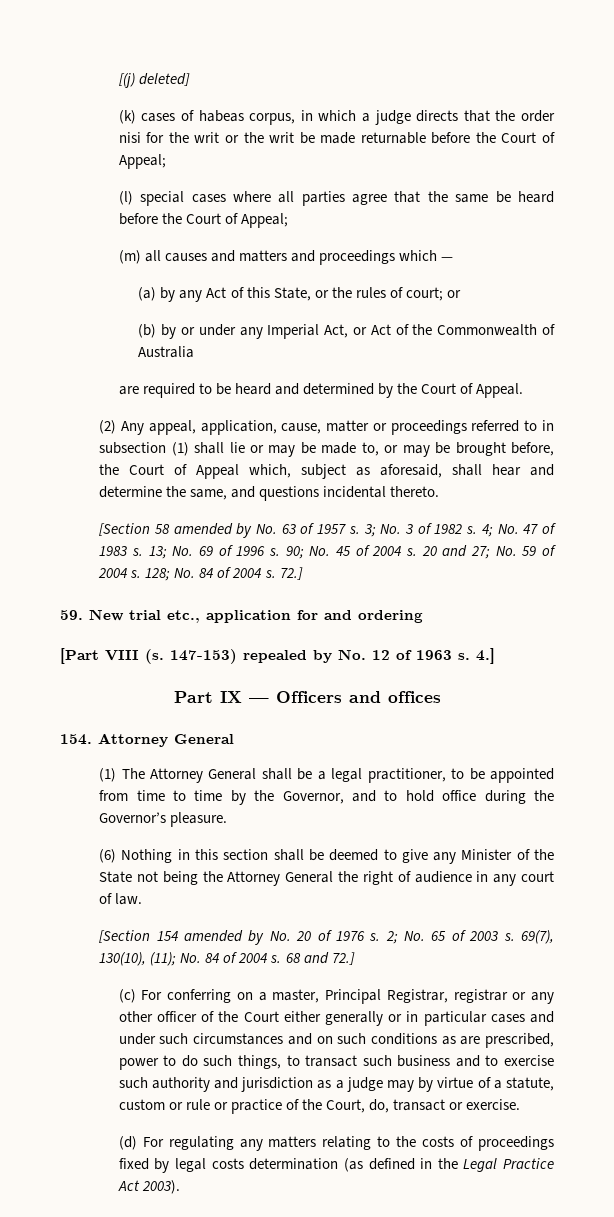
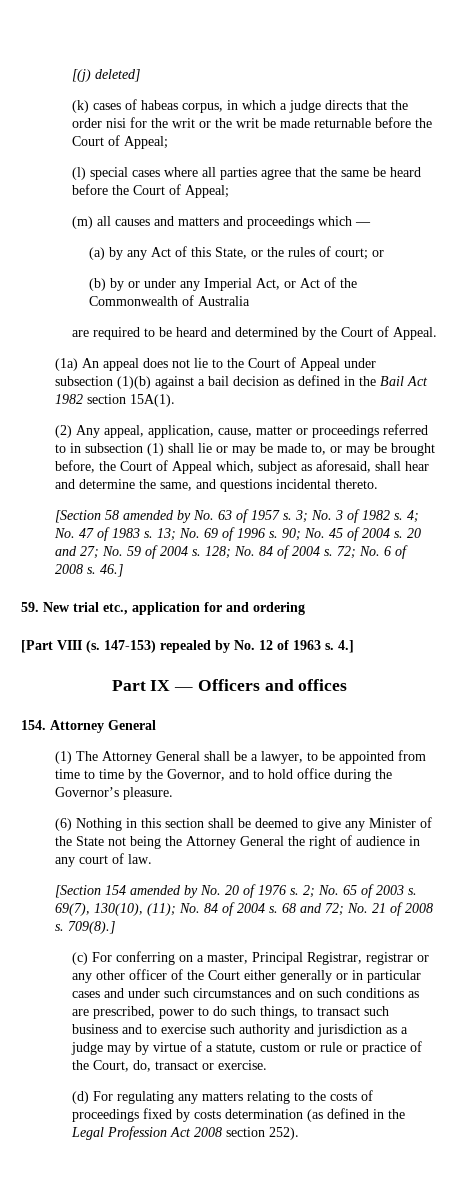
+ (1a) An appeal does not lie to the Court of Appeal under subsection (1)(b) against a bail decision as defined in the Bail Act 1982 section 15A(1).
- 128; No. 84 of 2004 s. 72.]
+ 128; No. 84 of 2004 s. 72; No. 6 of 2008 s. 46.]
- (1) The Attorney General shall be a legal practitioner, to be appointed from time to time by the Governor, and to hold office during the Governor’s pleasure.
+ (1) The Attorney General shall be a lawyer, to be appointed from time to time by the Governor, and to hold office during the Governor’s pleasure.
- 68 and 72.]
+ 68 and 72; No. 21 of 2008 s. 709(8).]
- (d) For regulating any matters relating to the costs of proceedings fixed by legal costs determination (as defined in the Legal Practice Act 2003).
+ (d) For regulating any matters relating to the costs of proceedings fixed by costs determination (as defined in the Legal Profession Act 2008 section 252).

